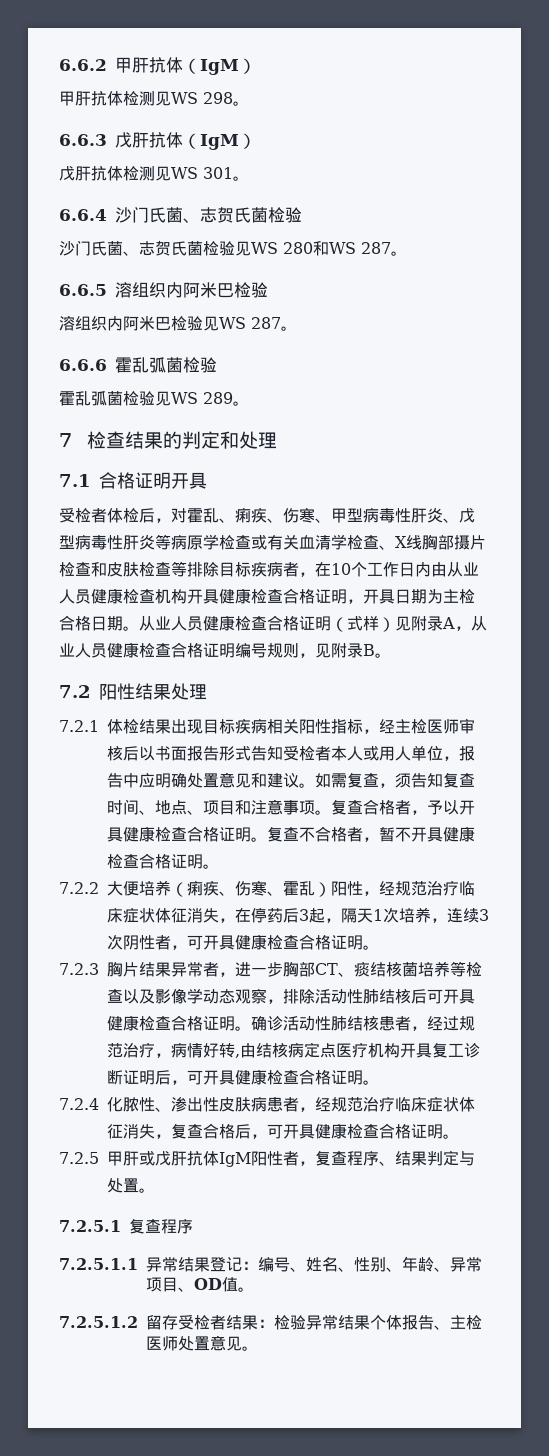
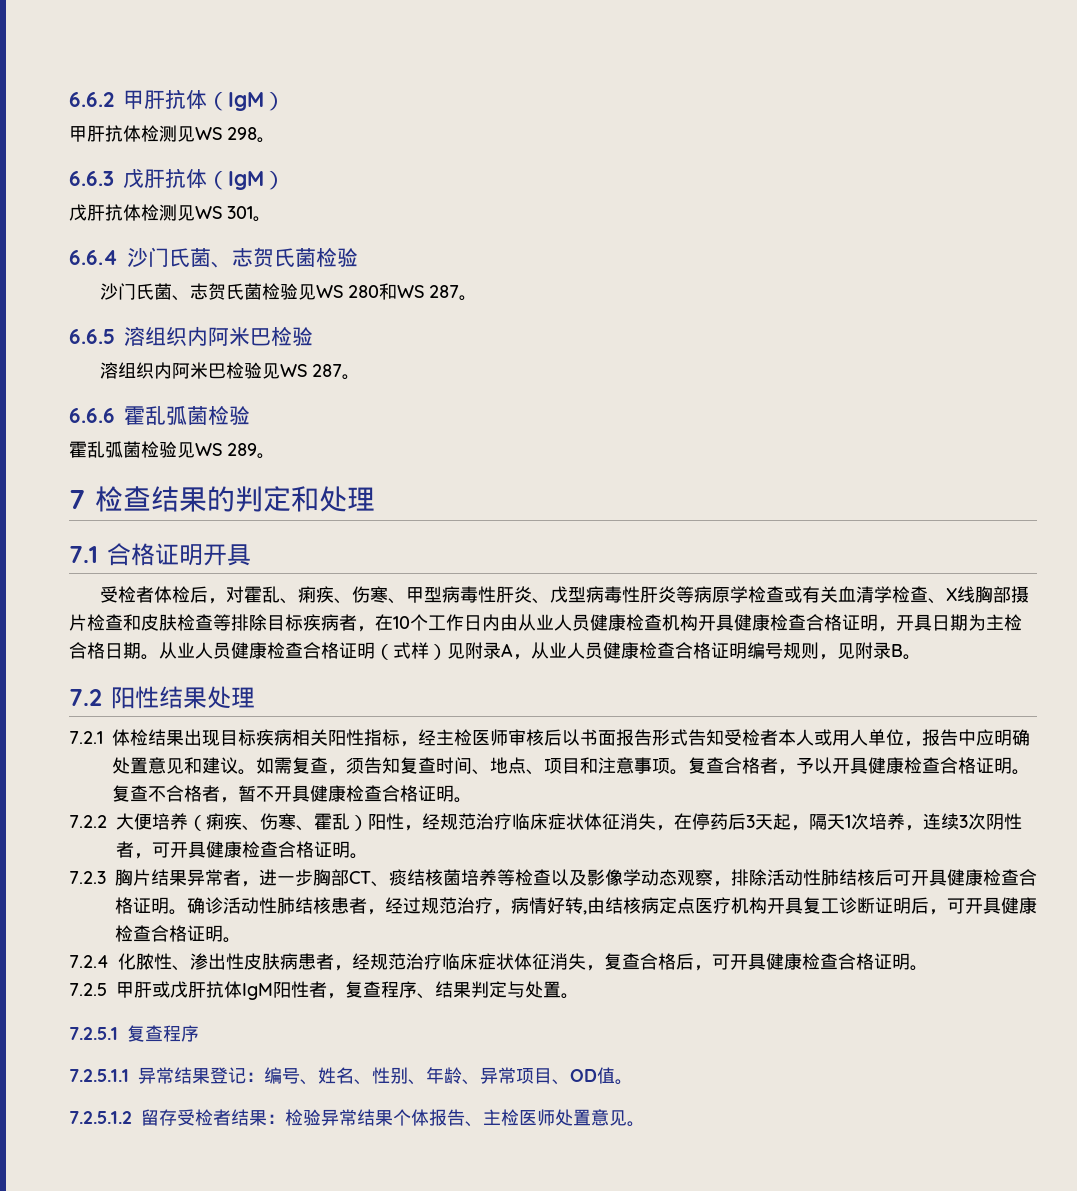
- 7.2.2大便培养（痢疾、伤寒、霍乱）阳性，经规范治疗临床症状体征消失，在停药后3起，隔天1次培养，连续3次阴性者，可开具健康检查合格证明。
+ 7.2.2大便培养（痢疾、伤寒、霍乱）阳性，经规范治疗临床症状体征消失，在停药后3天起，隔天1次培养，连续3次阴性者，可开具健康检查合格证明。

